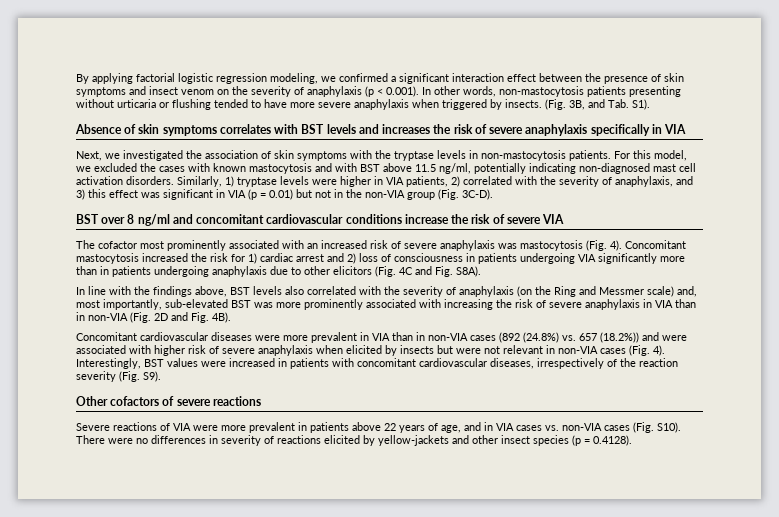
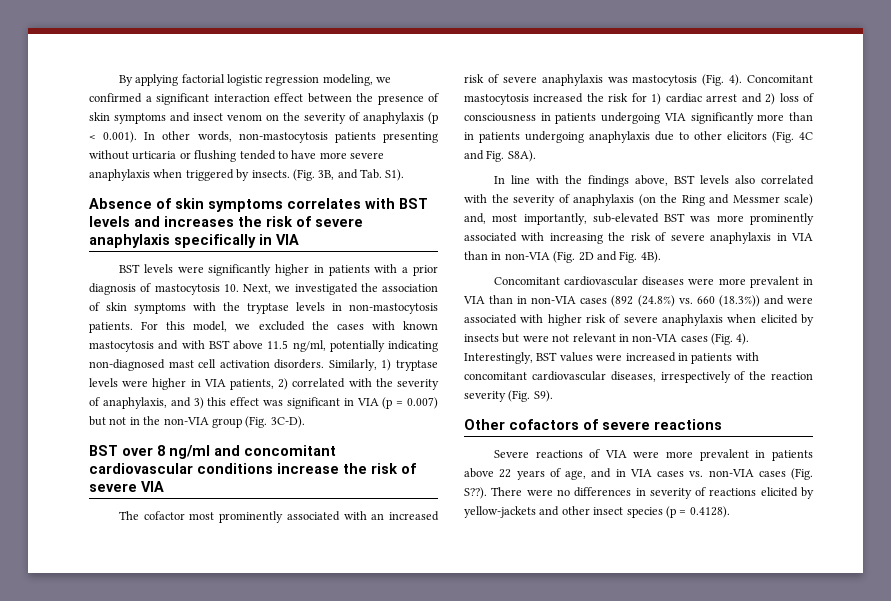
- Next, we investigated the association of skin symptoms with the tryptase levels in non-mastocytosis patients.
+ BST levels were significantly higher in patients with a prior diagnosis of mastocytosis 10. Next, we investigated the association of skin symptoms with the tryptase levels in non-mastocytosis patients.
- Similarly, 1) tryptase levels were higher in VIA patients, 2) correlated with the severity of anaphylaxis, and 3) this effect was significant in VIA (p = 0.01) but not in the non-VIA group (Fig. 3C-D).
+ Similarly, 1) tryptase levels were higher in VIA patients, 2) correlated with the severity of anaphylaxis, and 3) this effect was significant in VIA (p = 0.007) but not in the non-VIA group (Fig. 3C-D).
- Concomitant cardiovascular diseases were more prevalent in VIA than in non-VIA cases (892 (24.8%) vs. 657 (18.2%)) and were associated with higher risk of severe anaphylaxis when elicited by insects but were not relevant in non-VIA cases (Fig. 4).
+ Concomitant cardiovascular diseases were more prevalent in VIA than in non-VIA cases (892 (24.8%) vs. 660 (18.3%)) and were associated with higher risk of severe anaphylaxis when elicited by insects but were not relevant in non-VIA cases (Fig. 4).
- Severe reactions of VIA were more prevalent in patients above 22 years of age, and in VIA cases vs. non-VIA cases (Fig. S10).
+ Severe reactions of VIA were more prevalent in patients above 22 years of age, and in VIA cases vs. non-VIA cases (Fig. S??).

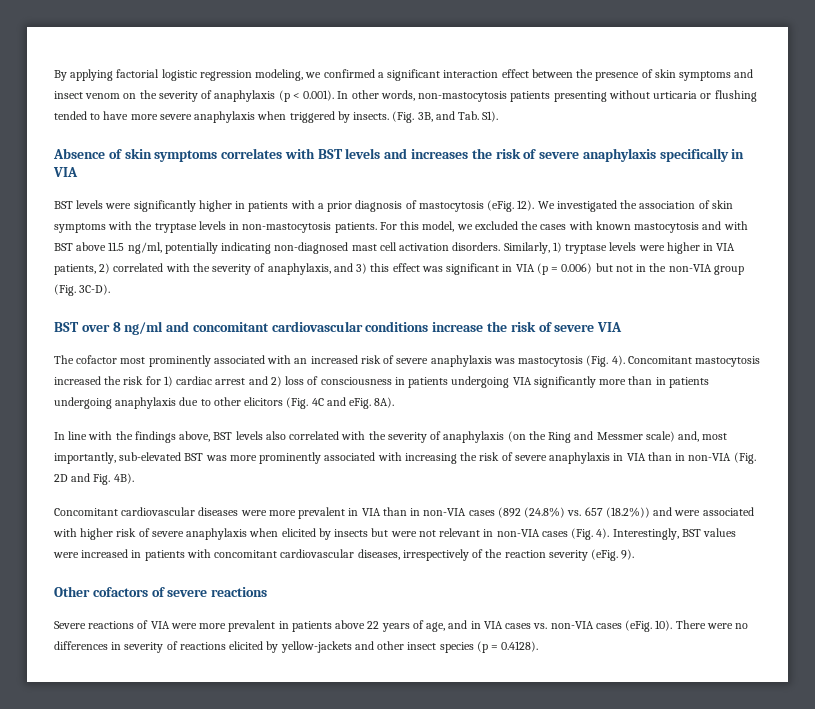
- BST levels were significantly higher in patients with a prior diagnosis of mastocytosis 10. Next, we investigated the association of skin symptoms with the tryptase levels in non-mastocytosis patients.
+ BST levels were significantly higher in patients with a prior diagnosis of mastocytosis (eFig. 12). We investigated the association of skin symptoms with the tryptase levels in non-mastocytosis patients.
- Similarly, 1) tryptase levels were higher in VIA patients, 2) correlated with the severity of anaphylaxis, and 3) this effect was significant in VIA (p = 0.007) but not in the non-VIA group (Fig. 3C-D).
+ Similarly, 1) tryptase levels were higher in VIA patients, 2) correlated with the severity of anaphylaxis, and 3) this effect was significant in VIA (p = 0.006) but not in the non-VIA group (Fig. 3C-D).
- Concomitant mastocytosis increased the risk for 1) cardiac arrest and 2) loss of consciousness in patients undergoing VIA significantly more than in patients undergoing anaphylaxis due to other elicitors (Fig. 4C and Fig. S8A).
+ Concomitant mastocytosis increased the risk for 1) cardiac arrest and 2) loss of consciousness in patients undergoing VIA significantly more than in patients undergoing anaphylaxis due to other elicitors (Fig. 4C and eFig. 8A).
- Concomitant cardiovascular diseases were more prevalent in VIA than in non-VIA cases (892 (24.8%) vs. 660 (18.3%)) and were associated with higher risk of severe anaphylaxis when elicited by insects but were not relevant in non-VIA cases (Fig. 4).
+ Concomitant cardiovascular diseases were more prevalent in VIA than in non-VIA cases (892 (24.8%) vs. 657 (18.2%)) and were associated with higher risk of severe anaphylaxis when elicited by insects but were not relevant in non-VIA cases (Fig. 4).
- Interestingly, BST values were increased in patients with concomitant cardiovascular diseases, irrespectively of the reaction severity (Fig. S9).
+ Interestingly, BST values were increased in patients with concomitant cardiovascular diseases, irrespectively of the reaction severity (eFig. 9).
- Severe reactions of VIA were more prevalent in patients above 22 years of age, and in VIA cases vs. non-VIA cases (Fig. S??).
+ Severe reactions of VIA were more prevalent in patients above 22 years of age, and in VIA cases vs. non-VIA cases (eFig. 10).

